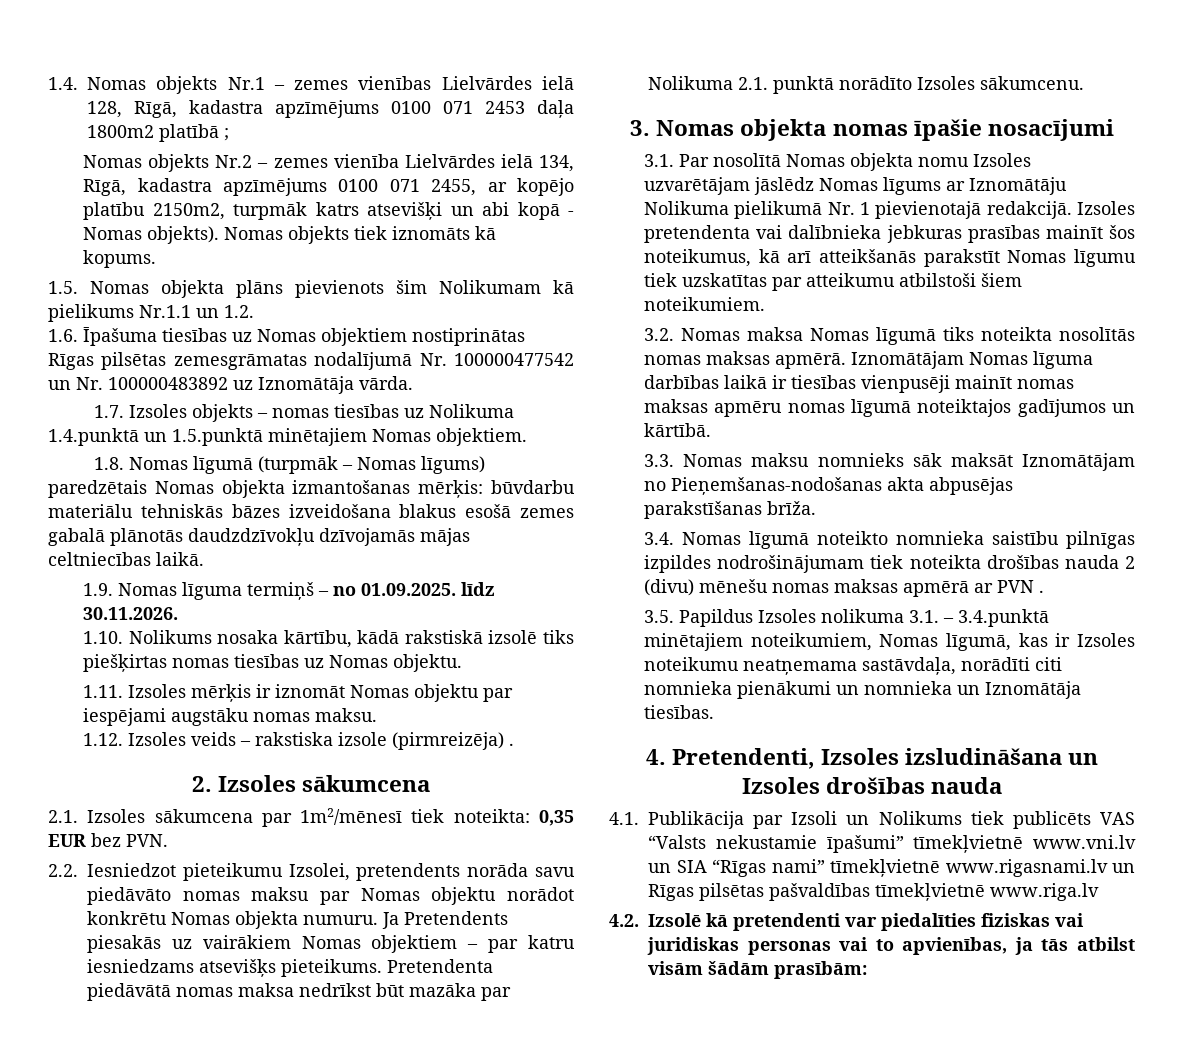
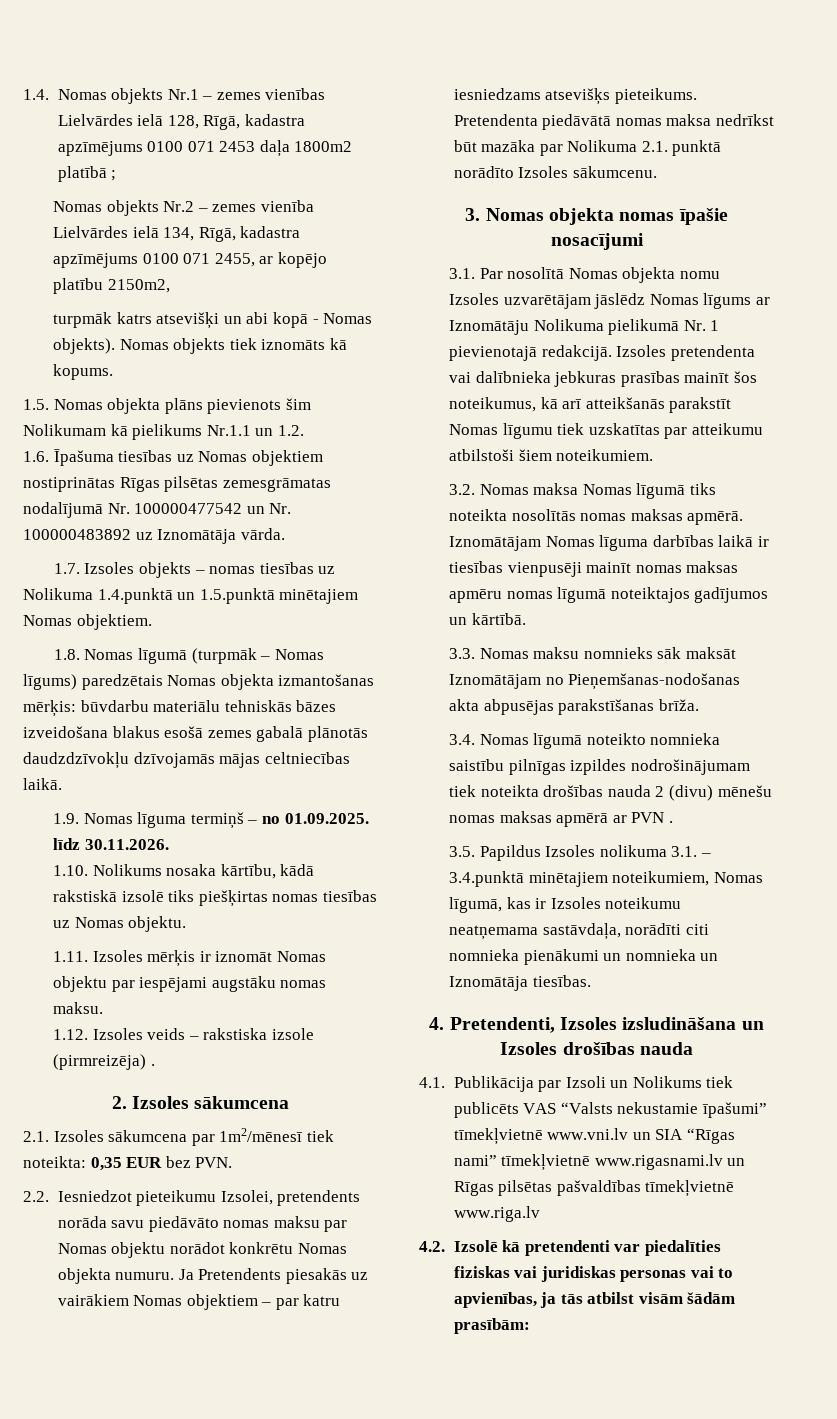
- Nomas objekts Nr.2 – zemes vienība Lielvārdes ielā 134, Rīgā, kadastra apzīmējums 0100 071 2455, ar kopējo platību 2150m2, turpmāk katrs atsevišķi un abi kopā - Nomas objekts).
+ Nomas objekts Nr.2 – zemes vienība Lielvārdes ielā 134, Rīgā, kadastra apzīmējums 0100 071 2455, ar kopējo platību 2150m2,
+ turpmāk katrs atsevišķi un abi kopā - Nomas objekts).

